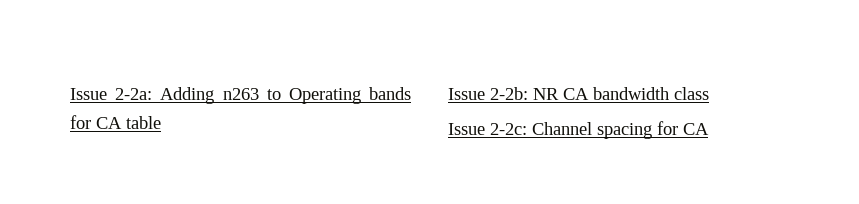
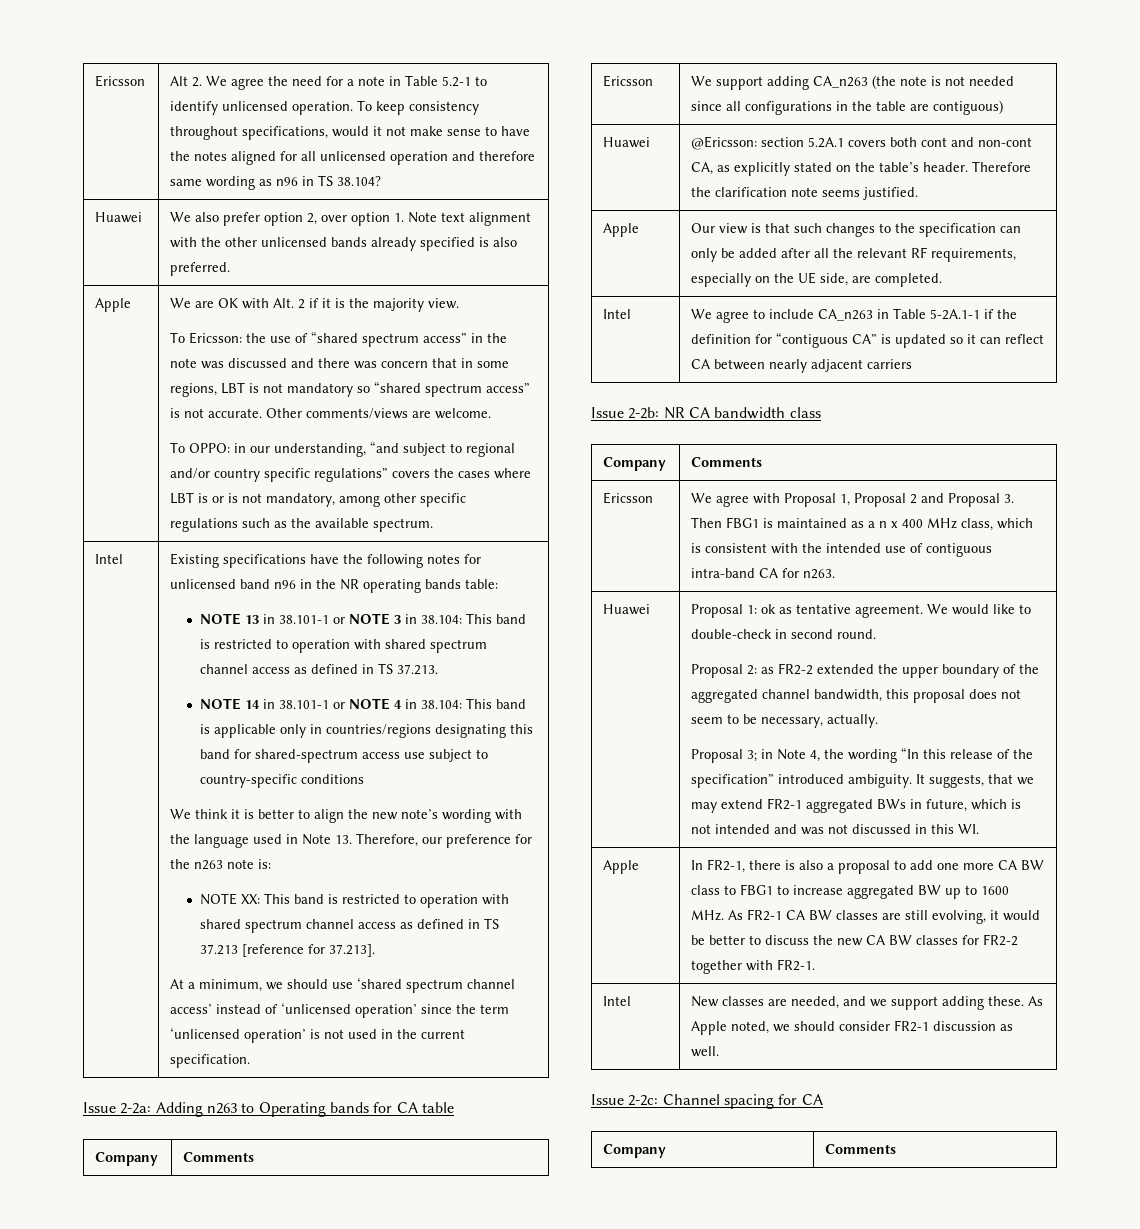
+ Ericsson | Alt 2. We agree the need for a note in Table 5.2-1 to identify unlicensed operation. To keep consistency throughout specifications, would it not make sense to have the notes aligned for all unlicensed operation and therefore same wording as n96 in TS 38.104?
+ Huawei | We also prefer option 2, over option 1. Note text alignment with the other unlicensed bands already specified is also preferred.
+ Apple | We are OK with Alt. 2 if it is the majority view.
+ To Ericsson: the use of “shared spectrum access” in the note was discussed and there was concern that in some regions, LBT is not mandatory so “shared spectrum access” is not accurate. Other comments/views are welcome.
+ To OPPO: in our understanding, “and subject to regional and/or country specific regulations” covers the cases where LBT is or is not mandatory, among other specific regulations such as the available spectrum.
+ Intel | Existing specifications have the following notes for unlicensed band n96 in the NR operating bands table:
+ NOTE 13 in 38.101-1 or NOTE 3 in 38.104: This band is restricted to operation with shared spectrum channel access as defined in TS 37.213.
+ NOTE 14 in 38.101-1 or NOTE 4 in 38.104: This band is applicable only in countries/regions designating this band for shared-spectrum access use subject to country-specific conditions
+ We think it is better to align the new note’s wording with the language used in Note 13. Therefore, our preference for the n263 note is:
+ NOTE XX: This band is restricted to operation with shared spectrum channel access as defined in TS 37.213 [reference for 37.213].
+ At a minimum, we should use ‘shared spectrum channel access’ instead of ‘unlicensed operation’ since the term ‘unlicensed operation’ is not used in the current specification.
  Issue 2-2a: Adding n263 to Operating bands for CA table
+ Company | Comments
+ Ericsson | We support adding CA_n263 (the note is not needed since all configurations in the table are contiguous)
+ Huawei | @Ericsson: section 5.2A.1 covers both cont and non-cont CA, as explicitly stated on the table’s header. Therefore the clarification note seems justified.
+ Apple | Our view is that such changes to the specification can only be added after all the relevant RF requirements, especially on the UE side, are completed.
+ Intel | We agree to include CA_n263 in Table 5-2A.1-1 if the definition for “contiguous CA” is updated so it can reflect CA between nearly adjacent carriers
  Issue 2-2b: NR CA bandwidth class
+ Company | Comments
+ Ericsson | We agree with Proposal 1, Proposal 2 and Proposal 3. Then FBG1 is maintained as a n x 400 MHz class, which is consistent with the intended use of contiguous intra-band CA for n263.
+ Huawei | Proposal 1: ok as tentative agreement. We would like to double-check in second round.
+ Proposal 2: as FR2-2 extended the upper boundary of the aggregated channel bandwidth, this proposal does not seem to be necessary, actually.
+ Proposal 3; in Note 4, the wording “In this release of the specification” introduced ambiguity. It suggests, that we may extend FR2-1 aggregated BWs in future, which is not intended and was not discussed in this WI.
+ Apple | In FR2-1, there is also a proposal to add one more CA BW class to FBG1 to increase aggregated BW up to 1600 MHz. As FR2-1 CA BW classes are still evolving, it would be better to discuss the new CA BW classes for FR2-2 together with FR2-1.
+ Intel | New classes are needed, and we support adding these. As Apple noted, we should consider FR2-1 discussion as well.
  Issue 2-2c: Channel spacing for CA
+ Company | Comments

